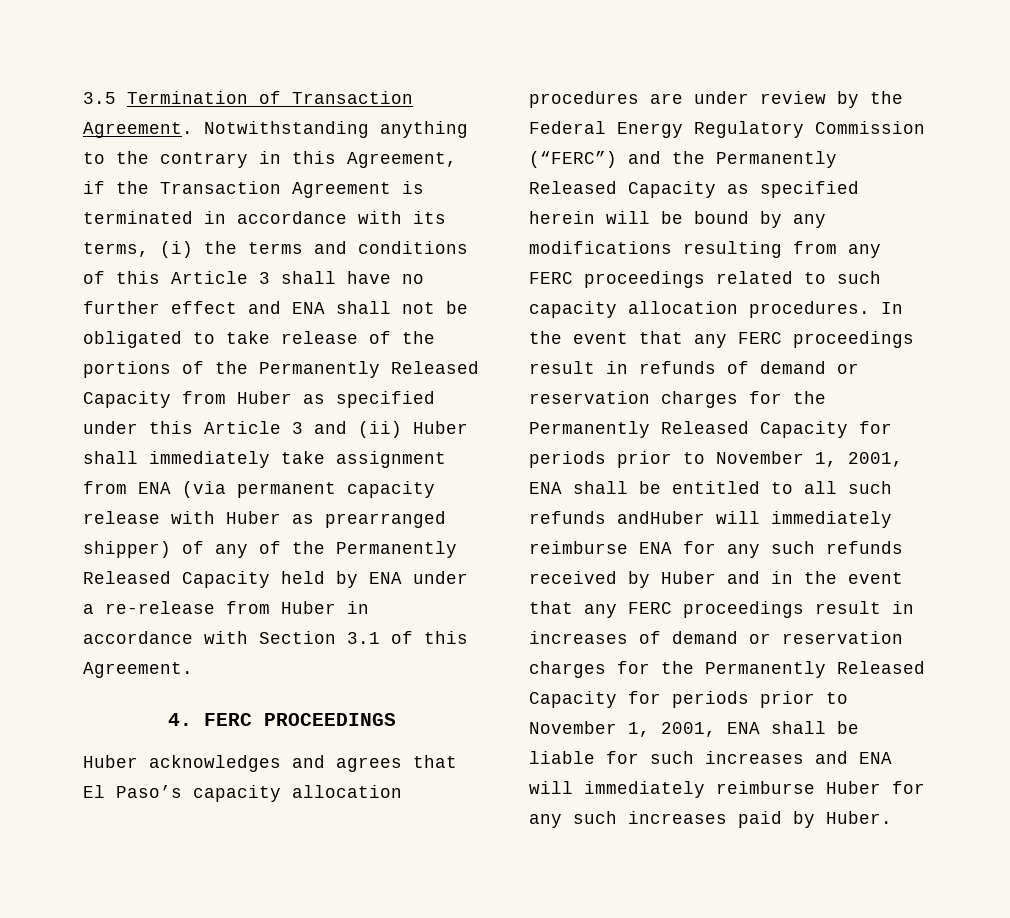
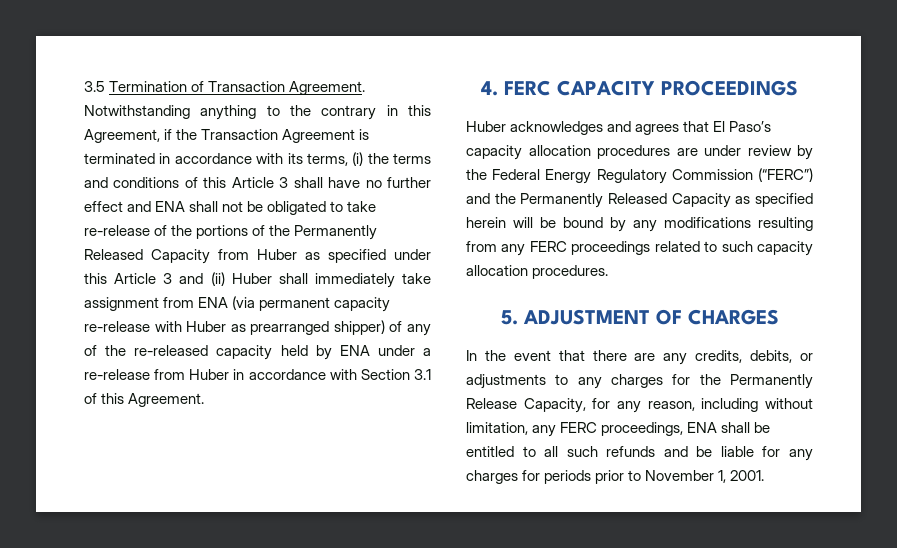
- Notwithstanding anything to the contrary in this Agreement, if the Transaction Agreement is terminated in accordance with its terms, (i) the terms and conditions of this Article 3 shall have no further effect and ENA shall not be obligated to take release of the portions of the Permanently Released Capacity from Huber as specified under this Article 3 and (ii) Huber shall immediately take assignment from ENA (via permanent capacity release with Huber as prearranged shipper) of any of the Permanently Released Capacity held by ENA under a re-release from Huber in accordance with Section 3.1 of this Agreement.
+ Notwithstanding anything to the contrary in this Agreement, if the Transaction Agreement is terminated in accordance with its terms, (i) the terms and conditions of this Article 3 shall have no further effect and ENA shall not be obligated to take re-release of the portions of the Permanently Released Capacity from Huber as specified under this Article 3 and (ii) Huber shall immediately take assignment from ENA (via permanent capacity re-release with Huber as prearranged shipper) of any of the re-released capacity held by ENA under a re-release from Huber in accordance with Section 3.1 of this Agreement.
- 4. FERC PROCEEDINGS
+ 4. FERC CAPACITY PROCEEDINGS
- Huber acknowledges and agrees that El Paso’s capacity allocation procedures are under review by the Federal Energy Regulatory Commission (“FERC”) and the Permanently Released Capacity as specified herein will be bound by any modifications resulting from any FERC proceedings related to such capacity allocation procedures. In the event that any FERC proceedings result in refunds of demand or reservation charges for the Permanently Released Capacity for periods prior to November 1, 2001, ENA shall be entitled to all such refunds andHuber will immediately reimburse ENA for any such refunds received by Huber and in the event that any FERC proceedings result in increases of demand or reservation charges for the Permanently Released Capacity for periods prior to November 1, 2001, ENA shall be liable for such increases and ENA will immediately reimburse Huber for any such increases paid by Huber.
+ Huber acknowledges and agrees that El Paso’s capacity allocation procedures are under review by the Federal Energy Regulatory Commission (“FERC”) and the Permanently Released Capacity as specified herein will be bound by any modifications resulting from any FERC proceedings related to such capacity allocation procedures.
+ 5. ADJUSTMENT OF CHARGES
+ In the event that there are any credits, debits, or adjustments to any charges for the Permanently Release Capacity, for any reason, including without limitation, any FERC proceedings, ENA shall be entitled to all such refunds and be liable for any charges for periods prior to November 1, 2001.

